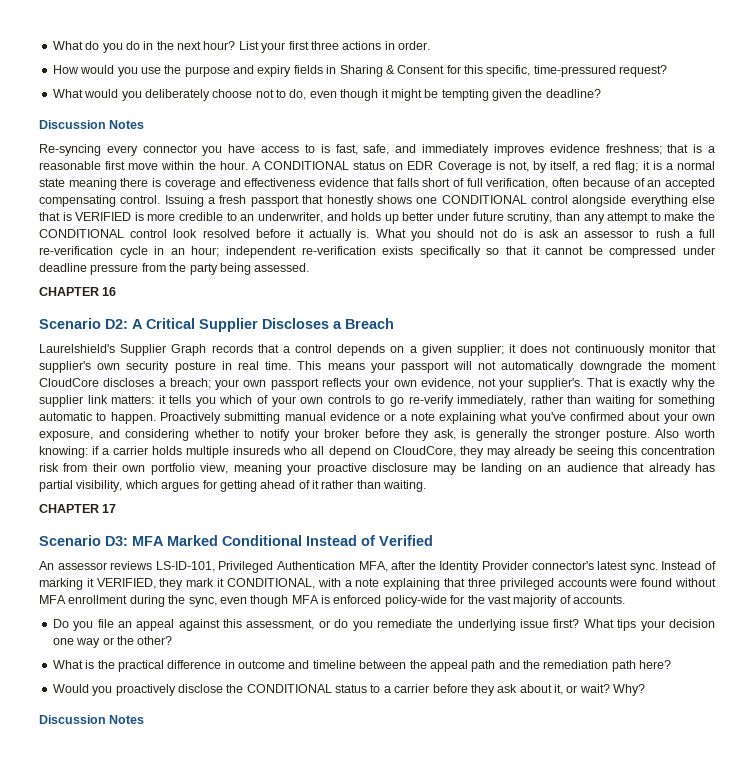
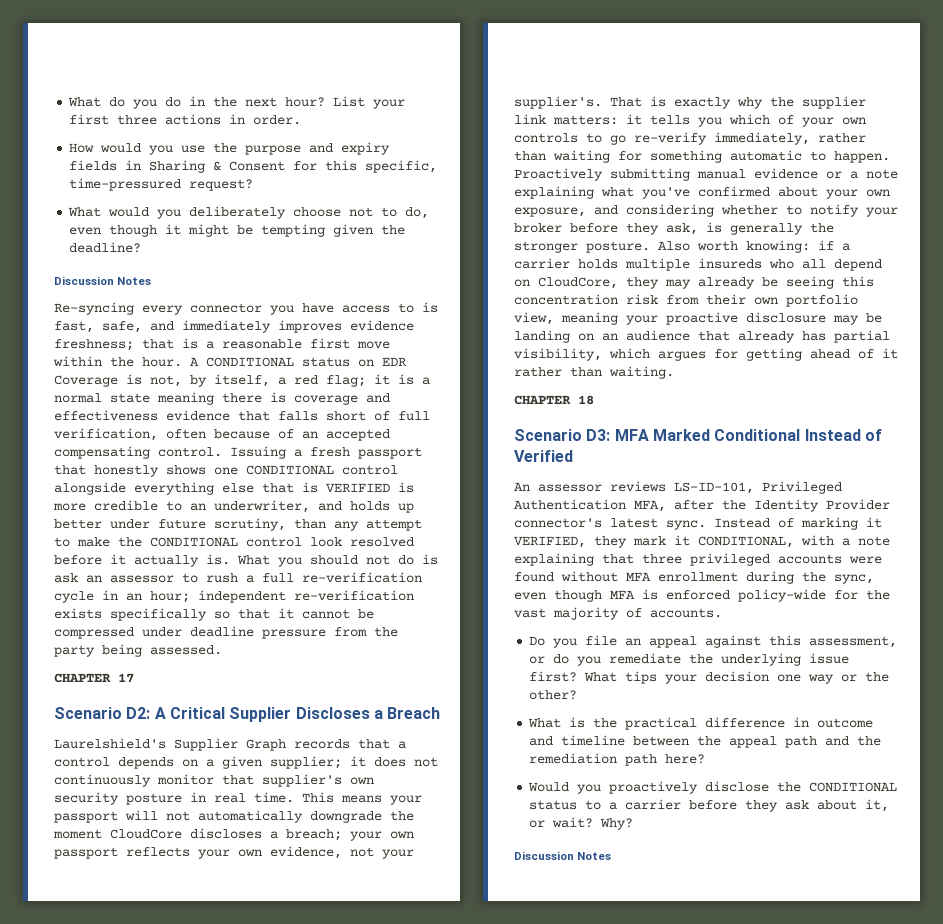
- CHAPTER 16
+ CHAPTER 17
- CHAPTER 17
+ CHAPTER 18

